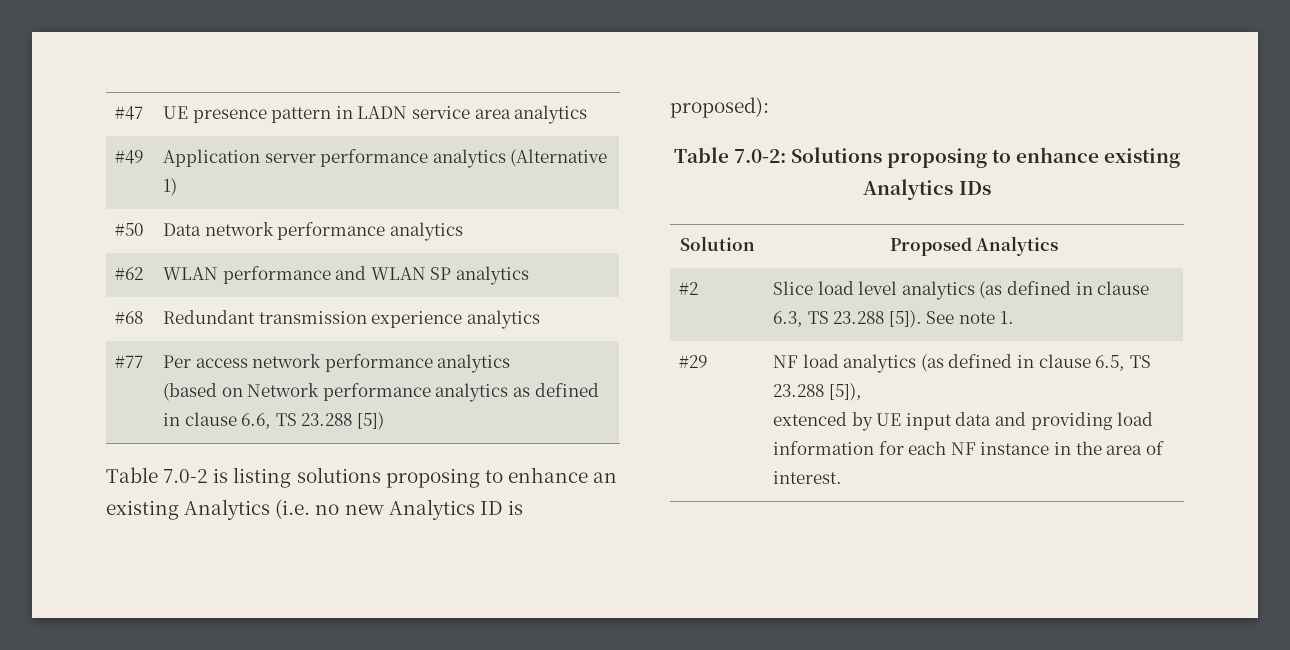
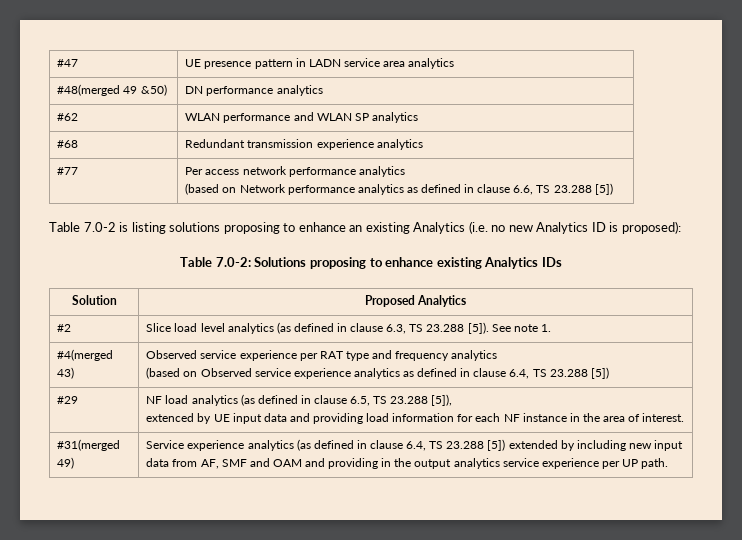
- #49 | Application server performance analytics (Alternative 1)
- #50 | Data network performance analytics
+ #48(merged 49 &50) | DN performance analytics
+ #4(merged 43) | Observed service experience per RAT type and frequency analytics
+ (based on Observed service experience analytics as defined in clause 6.4, TS 23.288 [5])
+ #31(merged 49) | Service experience analytics (as defined in clause 6.4, TS 23.288 [5]) extended by including new input data from AF, SMF and OAM and providing in the output analytics service experience per UP path.

